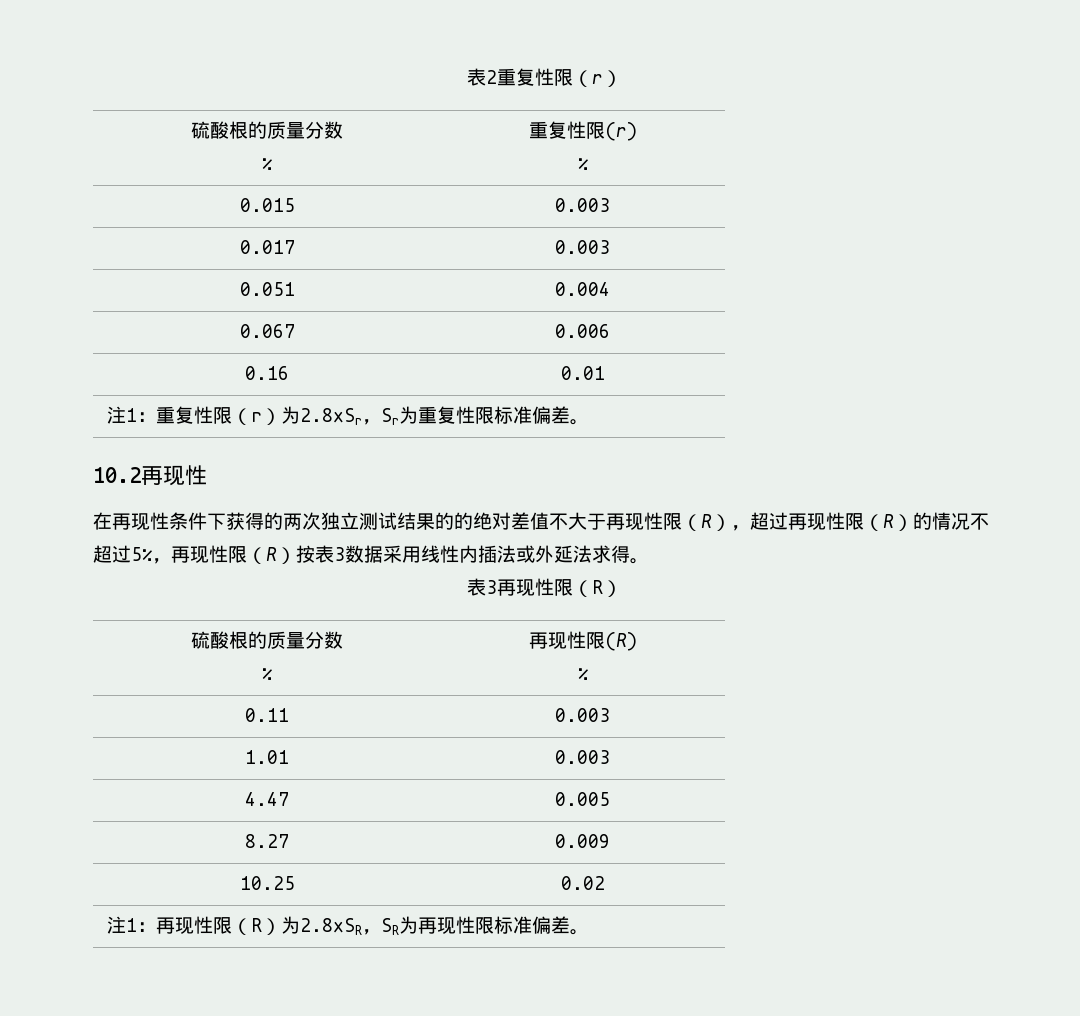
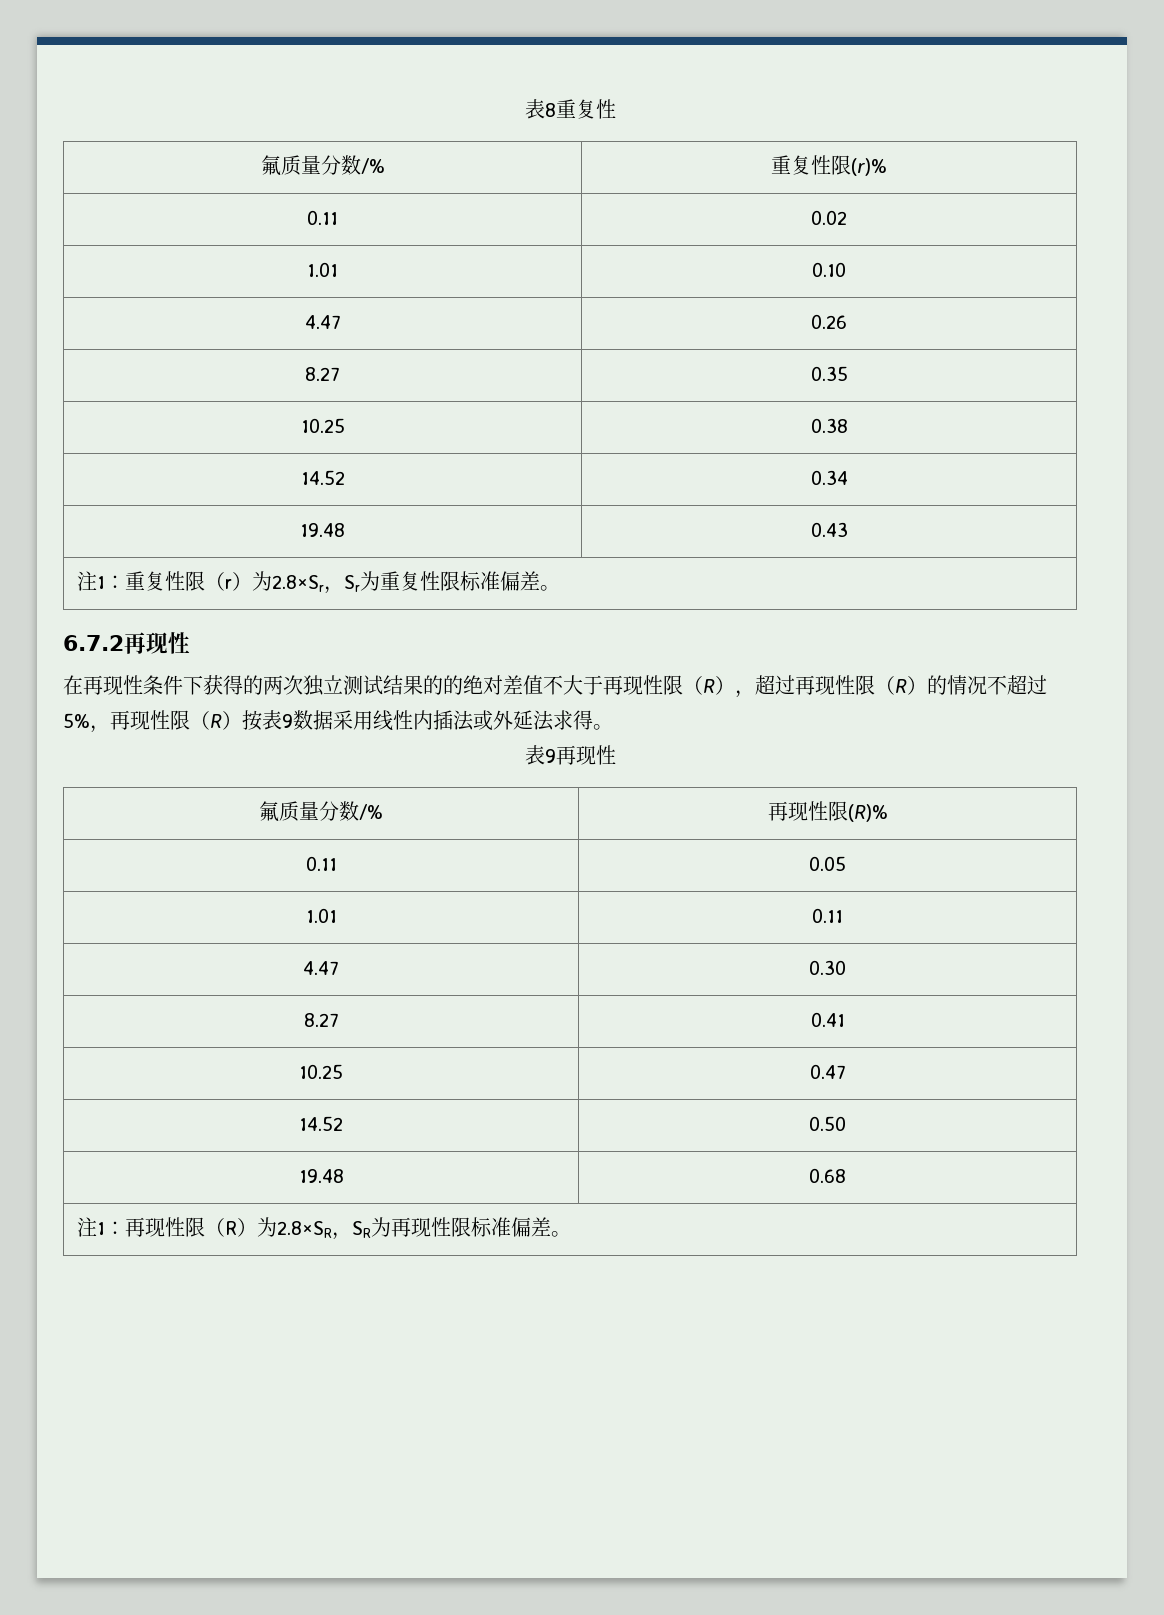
- 表2重复性限（r）
- 硫酸根的质量分数
- % | 重复性限(r)
- %
- 0.015 | 0.003
- 0.017 | 0.003
- 0.051 | 0.004
- 0.067 | 0.006
- 0.16 | 0.01
+ 表8重复性
+ 氟质量分数/% | 重复性限(r)%
+ 0.11 | 0.02
+ 1.01 | 0.10
+ 4.47 | 0.26
+ 8.27 | 0.35
+ 10.25 | 0.38
+ 14.52 | 0.34
+ 19.48 | 0.43
- 10.2再现性
+ 6.7.2再现性
- 在再现性条件下获得的两次独立测试结果的的绝对差值不大于再现性限（R），超过再现性限（R）的情况不超过5%，再现性限（R）按表3数据采用线性内插法或外延法求得。
+ 在再现性条件下获得的两次独立测试结果的的绝对差值不大于再现性限（R），超过再现性限（R）的情况不超过5%，再现性限（R）按表9数据采用线性内插法或外延法求得。
- 表3再现性限（R）
- 硫酸根的质量分数
- % | 再现性限(R)
- %
- 0.11 | 0.003
- 1.01 | 0.003
- 4.47 | 0.005
- 8.27 | 0.009
- 10.25 | 0.02
+ 表9再现性
+ 氟质量分数/% | 再现性限(R)%
+ 0.11 | 0.05
+ 1.01 | 0.11
+ 4.47 | 0.30
+ 8.27 | 0.41
+ 10.25 | 0.47
+ 14.52 | 0.50
+ 19.48 | 0.68

